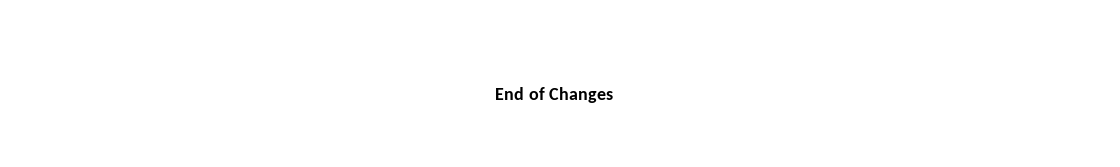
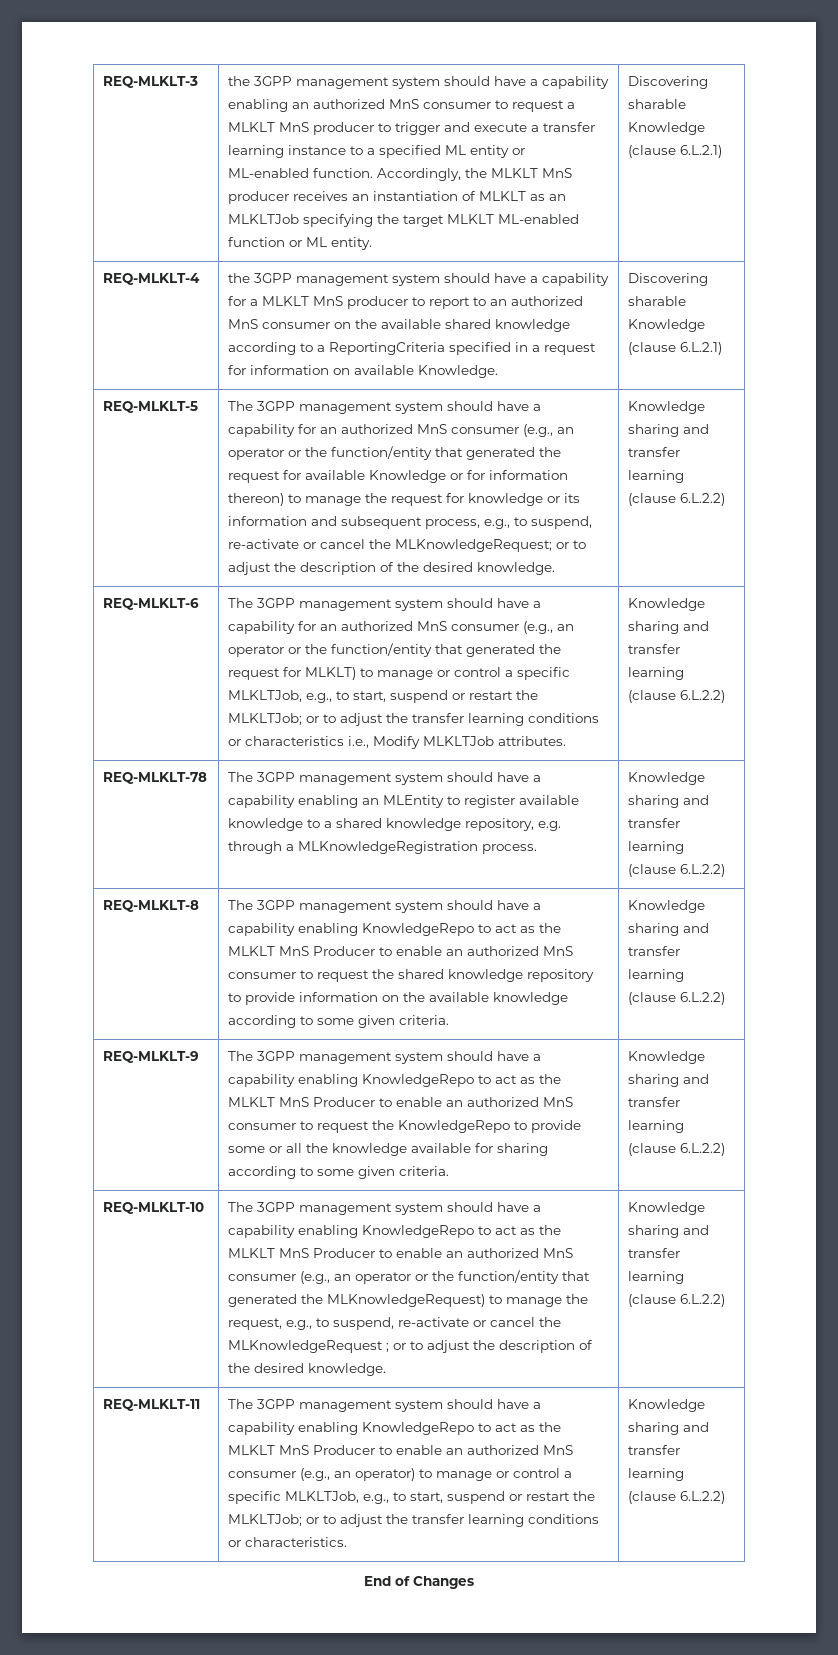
+ REQ-MLKLT-3 | the 3GPP management system should have a capability enabling an authorized MnS consumer to request a MLKLT MnS producer to trigger and execute a transfer learning instance to a specified ML entity or ML-enabled function. Accordingly, the MLKLT MnS producer receives an instantiation of MLKLT as an MLKLTJob specifying the target MLKLT ML-enabled function or ML entity. | Discovering sharable Knowledge (clause 6.L.2.1)
+ REQ-MLKLT-4 | the 3GPP management system should have a capability for a MLKLT MnS producer to report to an authorized MnS consumer on the available shared knowledge according to a ReportingCriteria specified in a request for information on available Knowledge. | Discovering sharable Knowledge (clause 6.L.2.1)
+ REQ-MLKLT-5 | The 3GPP management system should have a capability for an authorized MnS consumer (e.g., an operator or the function/entity that generated the request for available Knowledge or for information thereon) to manage the request for knowledge or its information and subsequent process, e.g., to suspend, re-activate or cancel the MLKnowledgeRequest; or to adjust the description of the desired knowledge. | Knowledge sharing and transfer learning (clause 6.L.2.2)
+ REQ-MLKLT-6 | The 3GPP management system should have a capability for an authorized MnS consumer (e.g., an operator or the function/entity that generated the request for MLKLT) to manage or control a specific MLKLTJob, e.g., to start, suspend or restart the MLKLTJob; or to adjust the transfer learning conditions or characteristics i.e., Modify MLKLTJob attributes. | Knowledge sharing and transfer learning (clause 6.L.2.2)
+ REQ-MLKLT-78 | The 3GPP management system should have a capability enabling an MLEntity to register available knowledge to a shared knowledge repository, e.g. through a MLKnowledgeRegistration process. | Knowledge sharing and transfer learning (clause 6.L.2.2)
+ REQ-MLKLT-8 | The 3GPP management system should have a capability enabling KnowledgeRepo to act as the MLKLT MnS Producer to enable an authorized MnS consumer to request the shared knowledge repository to provide information on the available knowledge according to some given criteria. | Knowledge sharing and transfer learning (clause 6.L.2.2)
+ REQ-MLKLT-9 | The 3GPP management system should have a capability enabling KnowledgeRepo to act as the MLKLT MnS Producer to enable an authorized MnS consumer to request the KnowledgeRepo to provide some or all the knowledge available for sharing according to some given criteria. | Knowledge sharing and transfer learning (clause 6.L.2.2)
+ REQ-MLKLT-10 | The 3GPP management system should have a capability enabling KnowledgeRepo to act as the MLKLT MnS Producer to enable an authorized MnS consumer (e.g., an operator or the function/entity that generated the MLKnowledgeRequest) to manage the request, e.g., to suspend, re-activate or cancel the MLKnowledgeRequest ; or to adjust the description of the desired knowledge. | Knowledge sharing and transfer learning (clause 6.L.2.2)
+ REQ-MLKLT-11 | The 3GPP management system should have a capability enabling KnowledgeRepo to act as the MLKLT MnS Producer to enable an authorized MnS consumer (e.g., an operator) to manage or control a specific MLKLTJob, e.g., to start, suspend or restart the MLKLTJob; or to adjust the transfer learning conditions or characteristics. | Knowledge sharing and transfer learning (clause 6.L.2.2)

